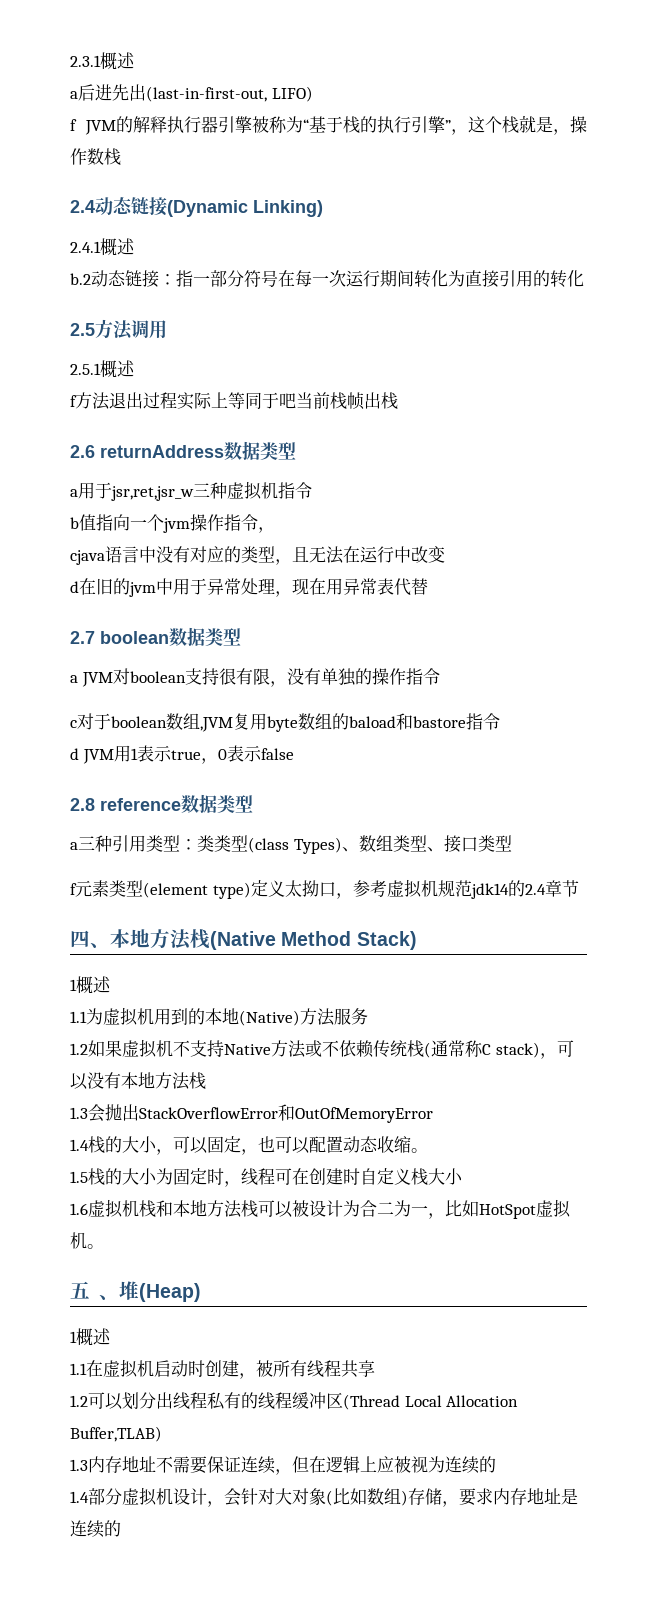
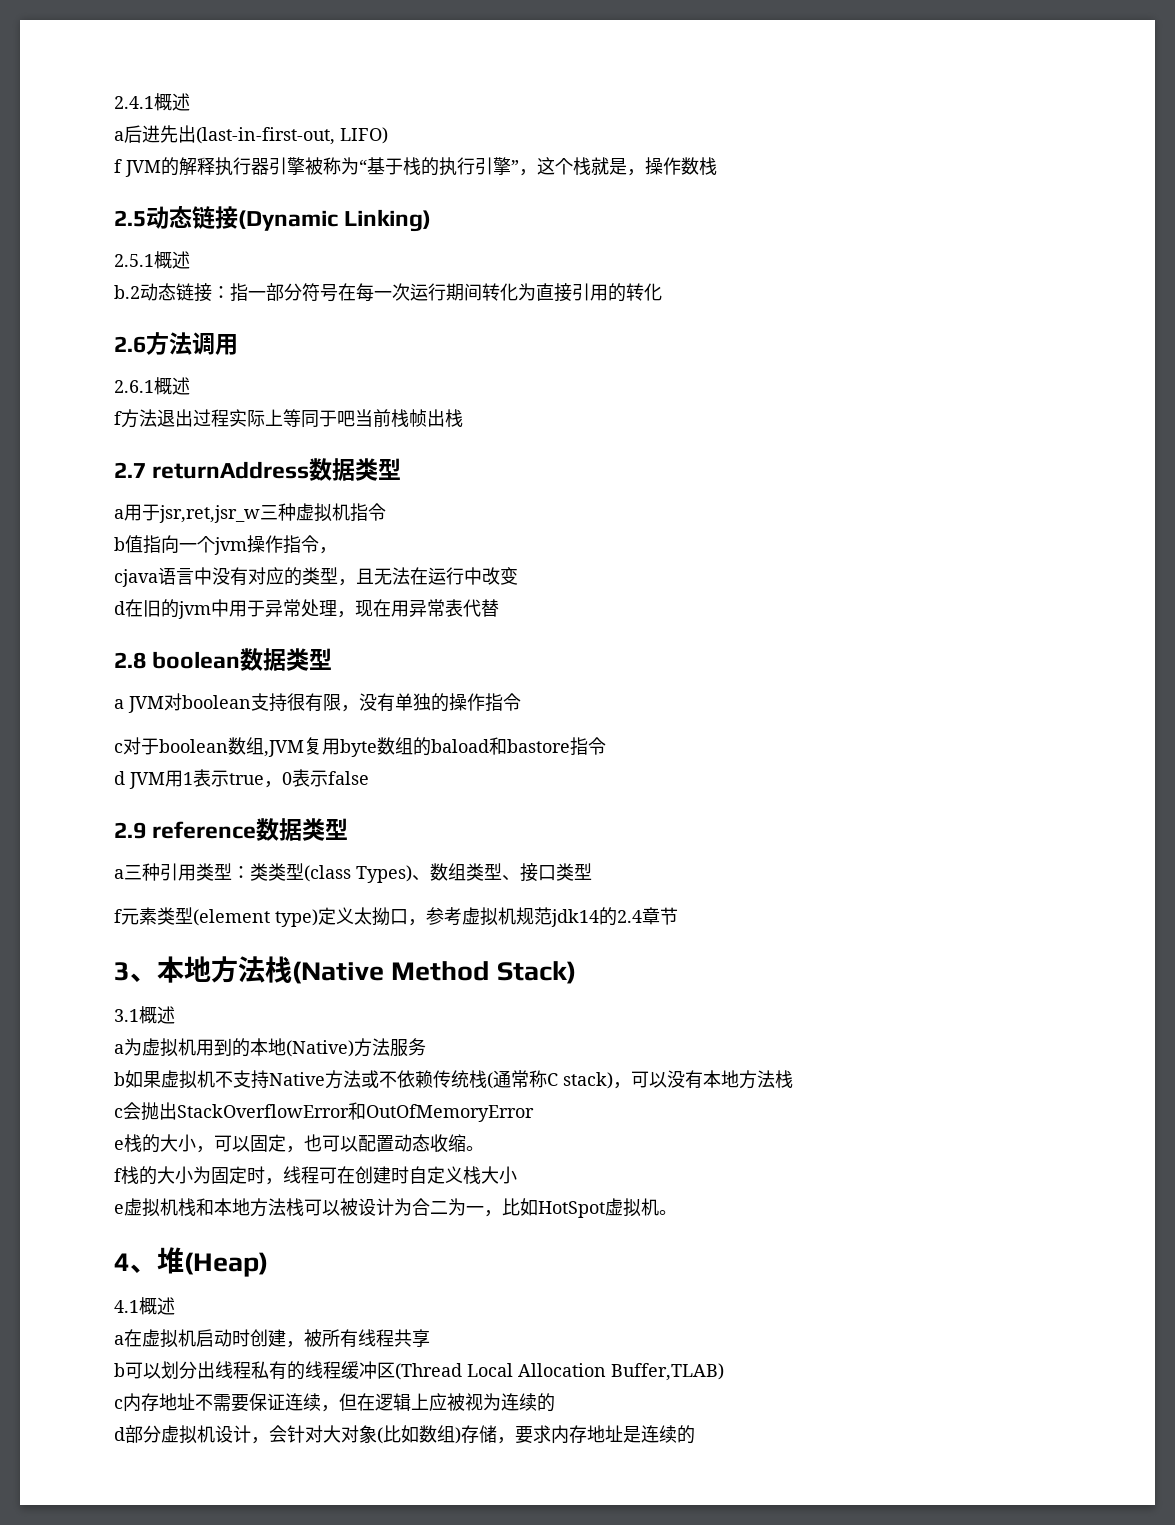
- 2.3.1概述
+ 2.4.1概述
- 2.4动态链接(Dynamic Linking)
+ 2.5动态链接(Dynamic Linking)
- 2.4.1概述
+ 2.5.1概述
- 2.5方法调用
+ 2.6方法调用
- 2.5.1概述
+ 2.6.1概述
- 2.6 returnAddress数据类型
+ 2.7 returnAddress数据类型
- 2.7 boolean数据类型
+ 2.8 boolean数据类型
- 2.8 reference数据类型
+ 2.9 reference数据类型
- 四、本地方法栈(Native Method Stack)
- 1概述
- 1.1为虚拟机用到的本地(Native)方法服务
+ 3、本地方法栈(Native Method Stack)
+ 3.1概述
+ a为虚拟机用到的本地(Native)方法服务
- 1.2如果虚拟机不支持Native方法或不依赖传统栈(通常称C stack)，可以没有本地方法栈
+ b如果虚拟机不支持Native方法或不依赖传统栈(通常称C stack)，可以没有本地方法栈
- 1.3会抛出StackOverflowError和OutOfMemoryError
+ c会抛出StackOverflowError和OutOfMemoryError
- 1.4栈的大小，可以固定，也可以配置动态收缩。
+ e栈的大小，可以固定，也可以配置动态收缩。
- 1.5栈的大小为固定时，线程可在创建时自定义栈大小
+ f栈的大小为固定时，线程可在创建时自定义栈大小
- 1.6虚拟机栈和本地方法栈可以被设计为合二为一，比如HotSpot虚拟机。
+ e虚拟机栈和本地方法栈可以被设计为合二为一，比如HotSpot虚拟机。
- 五、堆(Heap)
- 1概述
- 1.1在虚拟机启动时创建，被所有线程共享
+ 4、堆(Heap)
+ 4.1概述
+ a在虚拟机启动时创建，被所有线程共享
- 1.2可以划分出线程私有的线程缓冲区(Thread Local Allocation Buffer,TLAB)
+ b可以划分出线程私有的线程缓冲区(Thread Local Allocation Buffer,TLAB)
- 1.3内存地址不需要保证连续，但在逻辑上应被视为连续的
+ c内存地址不需要保证连续，但在逻辑上应被视为连续的
- 1.4部分虚拟机设计，会针对大对象(比如数组)存储，要求内存地址是连续的
+ d部分虚拟机设计，会针对大对象(比如数组)存储，要求内存地址是连续的

